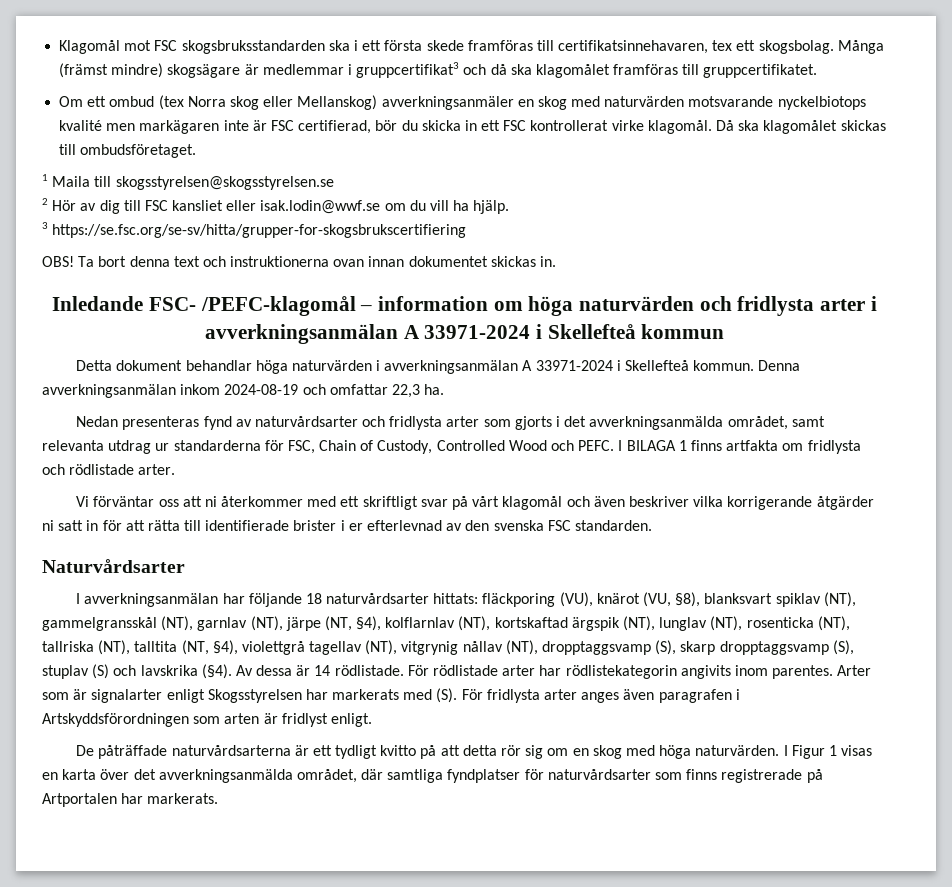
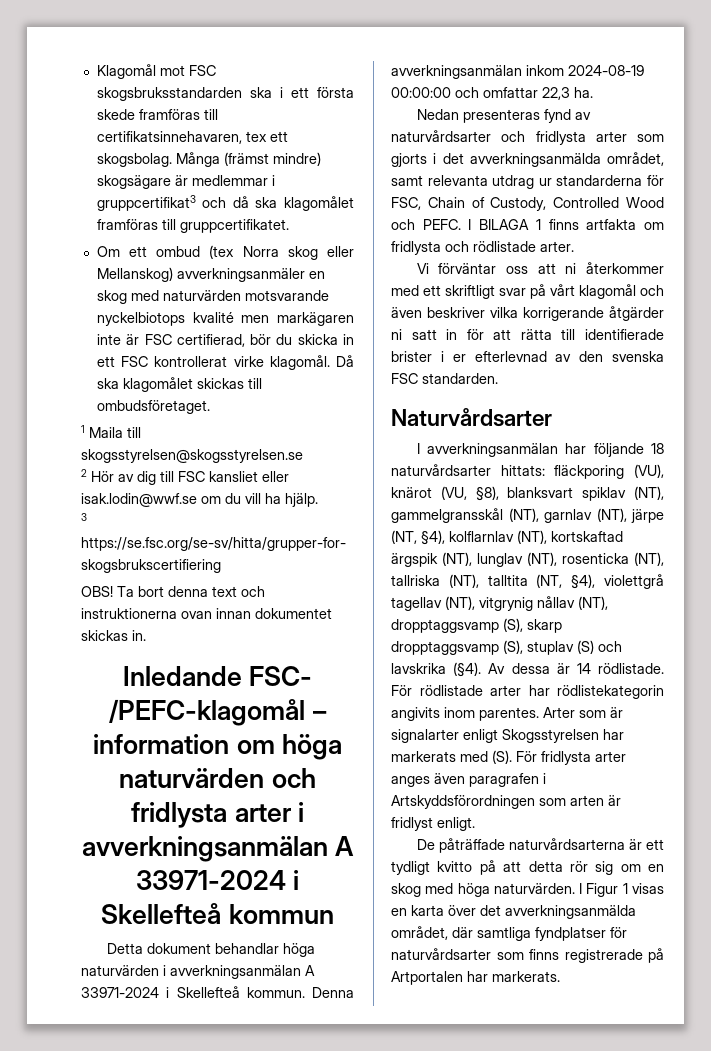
- Denna avverkningsanmälan inkom 2024-08-19 och omfattar 22,3 ha.
+ Denna avverkningsanmälan inkom 2024-08-19 00:00:00 och omfattar 22,3 ha.

